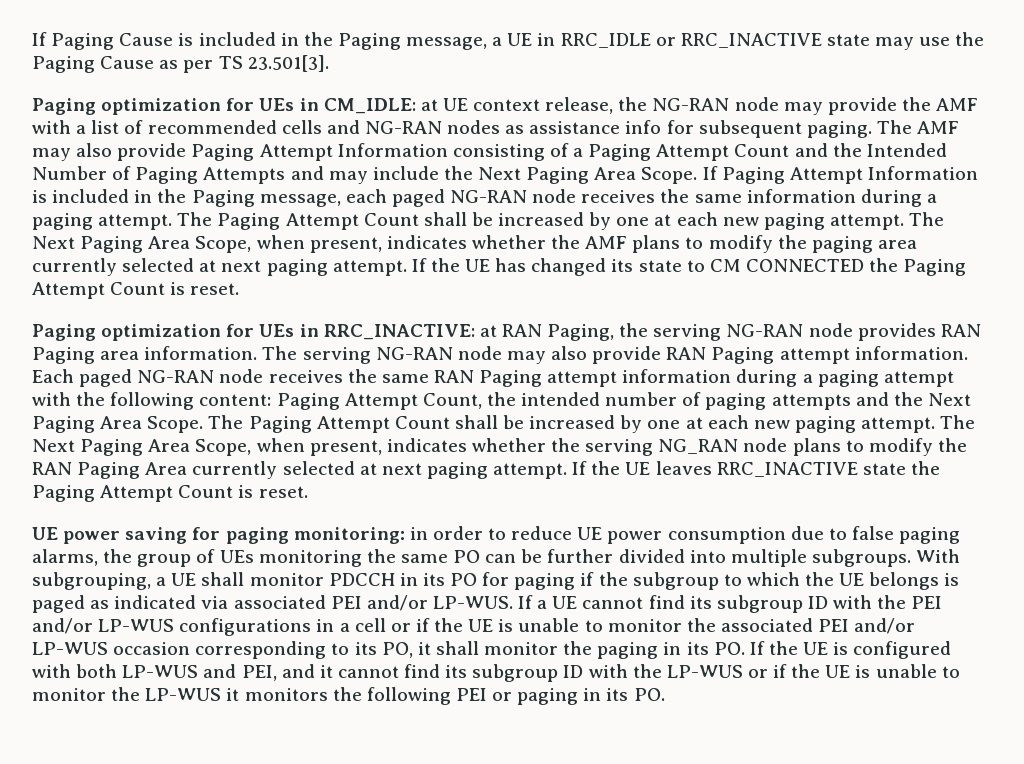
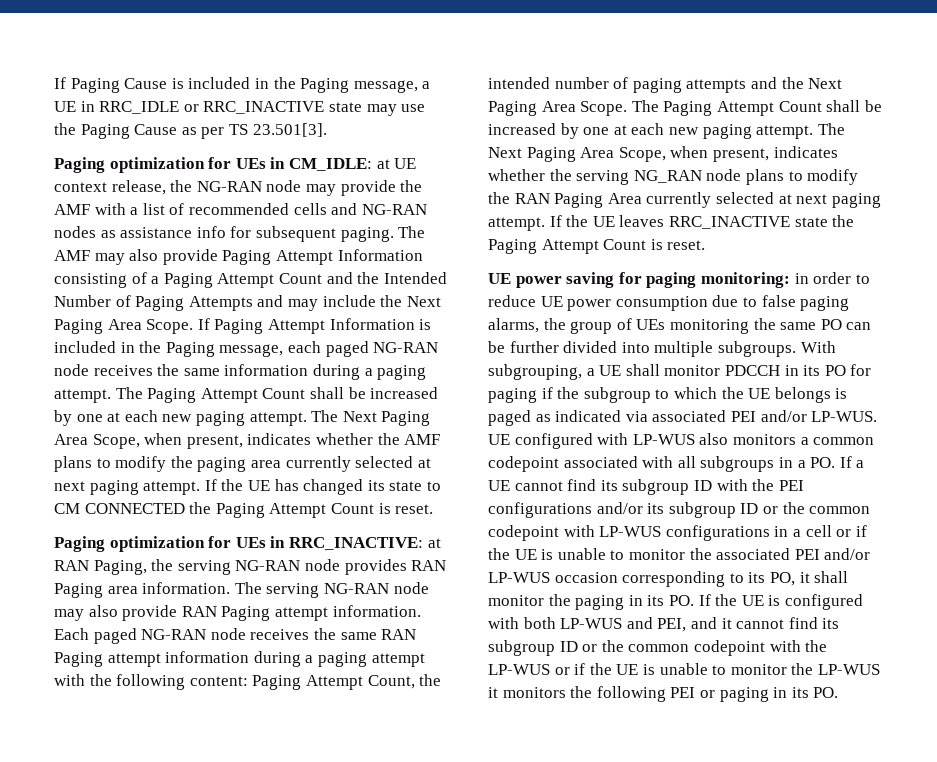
- If a UE cannot find its subgroup ID with the PEI and/or LP-WUS configurations in a cell or if the UE is unable to monitor the associated PEI and/or LP-WUS occasion corresponding to its PO, it shall monitor the paging in its PO. If the UE is configured with both LP-WUS and PEI, and it cannot find its subgroup ID with the LP-WUS or if the UE is unable to monitor the LP-WUS it monitors the following PEI or paging in its PO.
+ UE configured with LP-WUS also monitors a common codepoint associated with all subgroups in a PO. If a UE cannot find its subgroup ID with the PEI configurations and/or its subgroup ID or the common codepoint with LP-WUS configurations in a cell or if the UE is unable to monitor the associated PEI and/or LP-WUS occasion corresponding to its PO, it shall monitor the paging in its PO. If the UE is configured with both LP-WUS and PEI, and it cannot find its subgroup ID or the common codepoint with the LP-WUS or if the UE is unable to monitor the LP-WUS it monitors the following PEI or paging in its PO.

